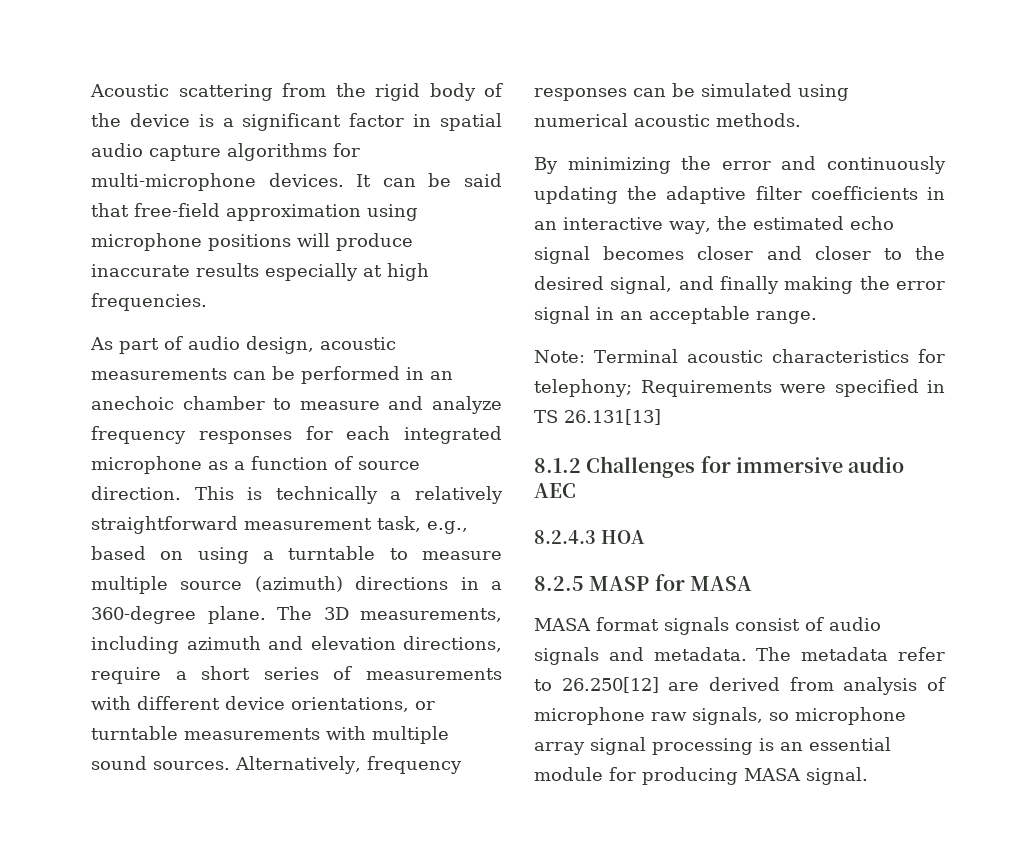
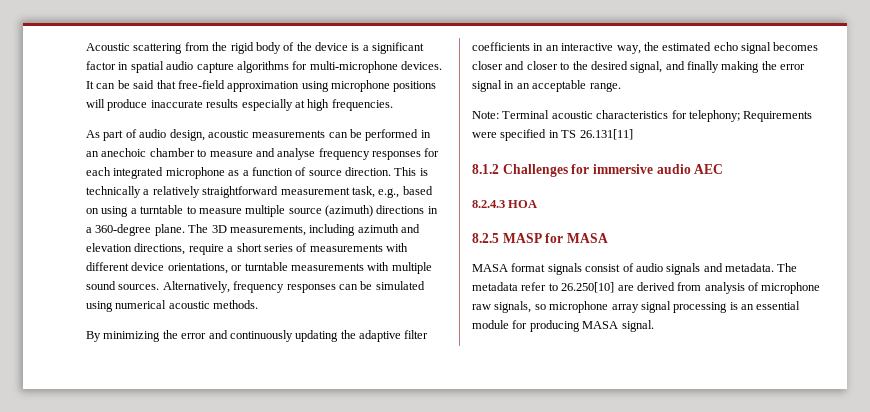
- As part of audio design, acoustic measurements can be performed in an anechoic chamber to measure and analyze frequency responses for each integrated microphone as a function of source direction.
+ As part of audio design, acoustic measurements can be performed in an anechoic chamber to measure and analyse frequency responses for each integrated microphone as a function of source direction.
- Note: Terminal acoustic characteristics for telephony; Requirements were specified in TS 26.131[13]
+ Note: Terminal acoustic characteristics for telephony; Requirements were specified in TS 26.131[11]
- The metadata refer to 26.250[12] are derived from analysis of microphone raw signals, so microphone array signal processing is an essential module for producing MASA signal.
+ The metadata refer to 26.250[10] are derived from analysis of microphone raw signals, so microphone array signal processing is an essential module for producing MASA signal.

